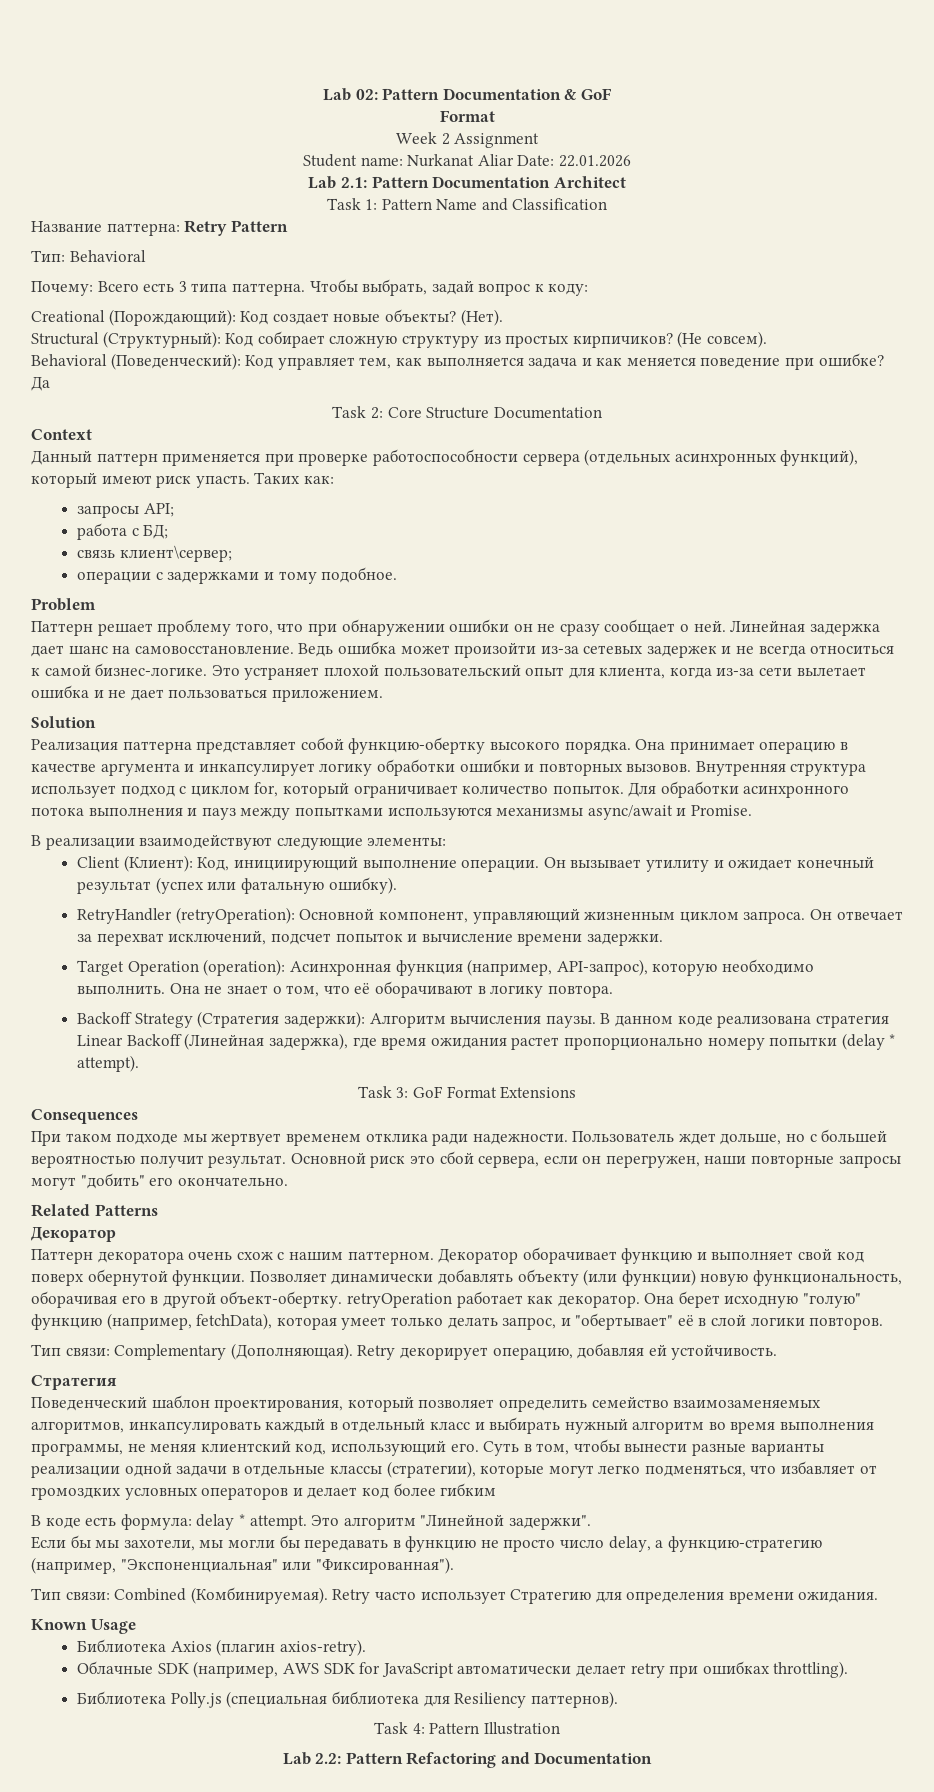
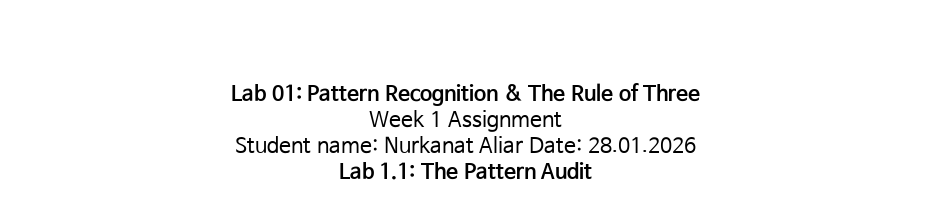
- Lab 02: Pattern Documentation & GoF
- Format
+ Lab 01: Pattern Recognition & The Rule of Three
- Week 2 Assignment
+ Week 1 Assignment
- Student name: Nurkanat Aliar Date: 22.01.2026
- Lab 2.1: Pattern Documentation Architect
- Task 1: Pattern Name and Classification
- Название паттерна: Retry Pattern
- Тип: Behavioral
- Почему: Всего есть 3 типа паттерна. Чтобы выбрать, задай вопрос к коду:
- Creational (Порождающий): Код создает новые объекты? (Нет).
- Structural (Структурный): Код собирает сложную структуру из простых кирпичиков? (Не совсем).
- Behavioral (Поведенческий): Код управляет тем, как выполняется задача и как меняется поведение при ошибке? Да
- Task 2: Core Structure Documentation
- Context
- Данный паттерн применяется при проверке работоспособности сервера (отдельных асинхронных функций), который имеют риск упасть. Таких как:
- запросы API;
- работа с БД;
- связь клиент\сервер;
- операции с задержками и тому подобное.
- Problem
- Паттерн решает проблему того, что при обнаружении ошибки он не сразу сообщает о ней. Линейная задержка дает шанс на самовосстановление. Ведь ошибка может произойти из-за сетевых задержек и не всегда относиться к самой бизнес-логике. Это устраняет плохой пользовательский опыт для клиента, когда из-за сети вылетает ошибка и не дает пользоваться приложением.
- Solution
- Реализация паттерна представляет собой функцию-обертку высокого порядка. Она принимает операцию в качестве аргумента и инкапсулирует логику обработки ошибки и повторных вызовов. Внутренняя структура использует подход с циклом for, который ограничивает количество попыток. Для обработки асинхронного потока выполнения и пауз между попытками используются механизмы async/await и Promise.
- В реализации взаимодействуют следующие элементы:
- Client (Клиент): Код, инициирующий выполнение операции. Он вызывает утилиту и ожидает конечный результат (успех или фатальную ошибку).
- RetryHandler (retryOperation): Основной компонент, управляющий жизненным циклом запроса. Он отвечает за перехват исключений, подсчет попыток и вычисление времени задержки.
- Target Operation (operation): Асинхронная функция (например, API-запрос), которую необходимо выполнить. Она не знает о том, что её оборачивают в логику повтора.
- Backoff Strategy (Стратегия задержки): Алгоритм вычисления паузы. В данном коде реализована стратегия Linear Backoff (Линейная задержка), где время ожидания растет пропорционально номеру попытки (delay * attempt).
- Task 3: GoF Format Extensions
- Consequences
- При таком подходе мы жертвует временем отклика ради надежности. Пользователь ждет дольше, но с большей вероятностью получит результат. Основной риск это сбой сервера, если он перегружен, наши повторные запросы могут "добить" его окончательно.
- Related Patterns
- Декоратор
- Паттерн декоратора очень схож с нашим паттерном. Декоратор оборачивает функцию и выполняет свой код поверх обернутой функции. Позволяет динамически добавлять объекту (или функции) новую функциональность, оборачивая его в другой объект-обертку. retryOperation работает как декоратор. Она берет исходную "голую" функцию (например, fetchData), которая умеет только делать запрос, и "обертывает" её в слой логики повторов.
- Тип связи: Complementary (Дополняющая). Retry декорирует операцию, добавляя ей устойчивость.
- Стратегия
- Поведенческий шаблон проектирования, который позволяет определить семейство взаимозаменяемых алгоритмов, инкапсулировать каждый в отдельный класс и выбирать нужный алгоритм во время выполнения программы, не меняя клиентский код, использующий его. Суть в том, чтобы вынести разные варианты реализации одной задачи в отдельные классы (стратегии), которые могут легко подменяться, что избавляет от громоздких условных операторов и делает код более гибким
- В коде есть формула: delay * attempt. Это алгоритм "Линейной задержки".
- Если бы мы захотели, мы могли бы передавать в функцию не просто число delay, а функцию-стратегию (например, "Экспоненциальная" или "Фиксированная").
- Тип связи: Combined (Комбинируемая). Retry часто использует Стратегию для определения времени ожидания.
- Known Usage
- Библиотека Axios (плагин axios-retry).
- Облачные SDK (например, AWS SDK for JavaScript автоматически делает retry при ошибках throttling).
- Библиотека Polly.js (специальная библиотека для Resiliency паттернов).
- Task 4: Pattern Illustration
- Lab 2.2: Pattern Refactoring and Documentation
+ Student name: Nurkanat Aliar Date: 28.01.2026
+ Lab 1.1: The Pattern Audit

